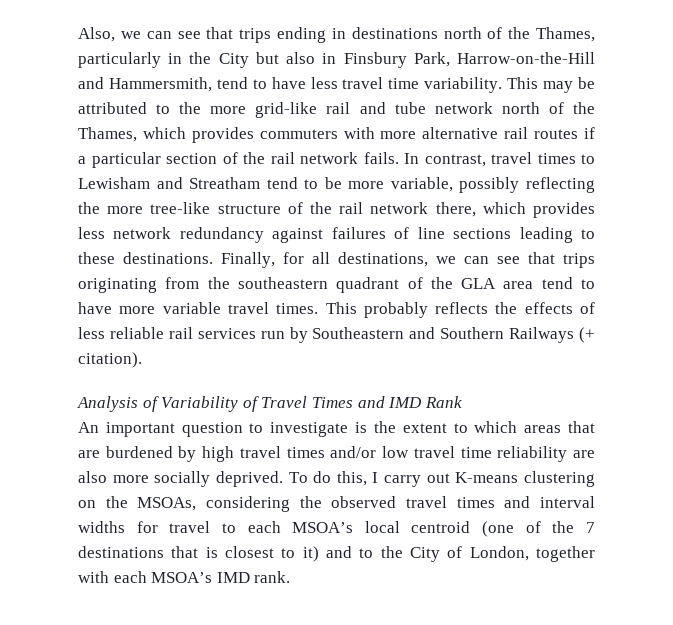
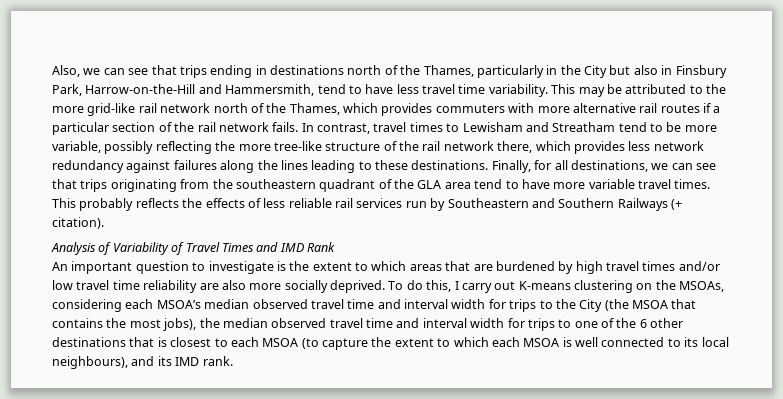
- This may be attributed to the more grid-like rail and tube network north of the Thames, which provides commuters with more alternative rail routes if a particular section of the rail network fails.
+ This may be attributed to the more grid-like rail network north of the Thames, which provides commuters with more alternative rail routes if a particular section of the rail network fails.
- In contrast, travel times to Lewisham and Streatham tend to be more variable, possibly reflecting the more tree-like structure of the rail network there, which provides less network redundancy against failures of line sections leading to these destinations.
+ In contrast, travel times to Lewisham and Streatham tend to be more variable, possibly reflecting the more tree-like structure of the rail network there, which provides less network redundancy against failures along the lines leading to these destinations.
- To do this, I carry out K-means clustering on the MSOAs, considering the observed travel times and interval widths for travel to each MSOA’s local centroid (one of the 7 destinations that is closest to it) and to the City of London, together with each MSOA’s IMD rank.
+ To do this, I carry out K-means clustering on the MSOAs, considering each MSOA’s median observed travel time and interval width for trips to the City (the MSOA that contains the most jobs), the median observed travel time and interval width for trips to one of the 6 other destinations that is closest to each MSOA (to capture the extent to which each MSOA is well connected to its local neighbours), and its IMD rank.

